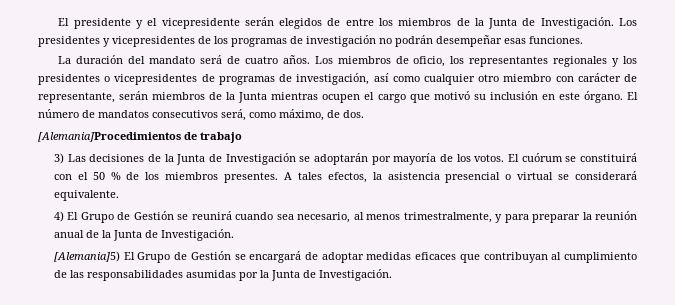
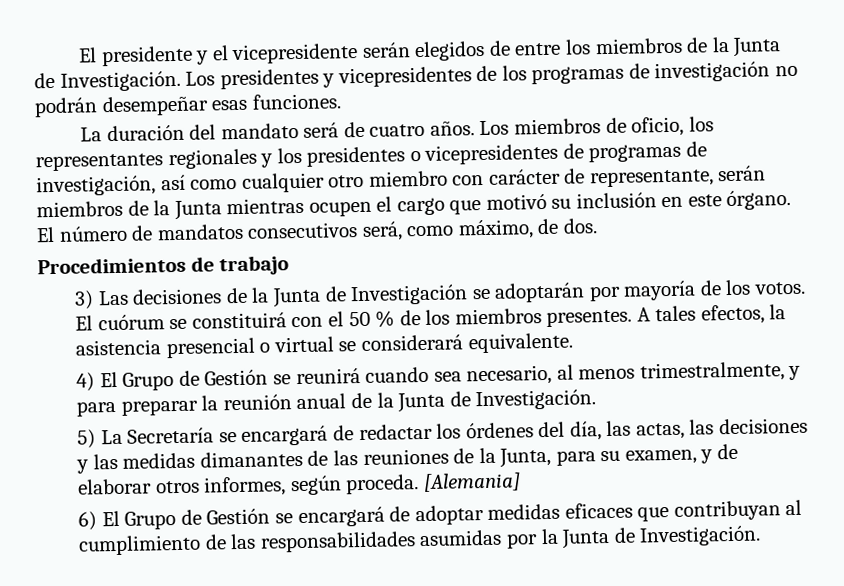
- [Alemania]Procedimientos de trabajo
+ Procedimientos de trabajo
- [Alemania]5) El Grupo de Gestión se encargará de adoptar medidas eficaces que contribuyan al cumplimiento de las responsabilidades asumidas por la Junta de Investigación.
+ 5) La Secretaría se encargará de redactar los órdenes del día, las actas, las decisiones y las medidas dimanantes de las reuniones de la Junta, para su examen, y de elaborar otros informes, según proceda. [Alemania]
+ 6) El Grupo de Gestión se encargará de adoptar medidas eficaces que contribuyan al cumplimiento de las responsabilidades asumidas por la Junta de Investigación.

